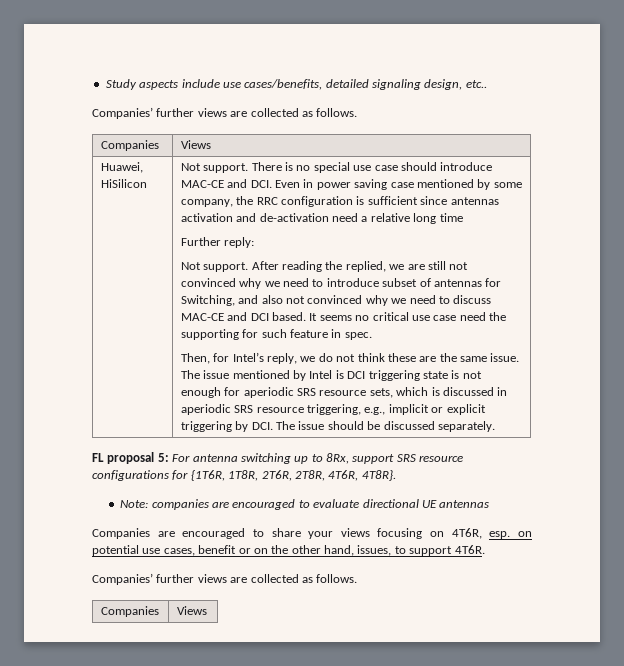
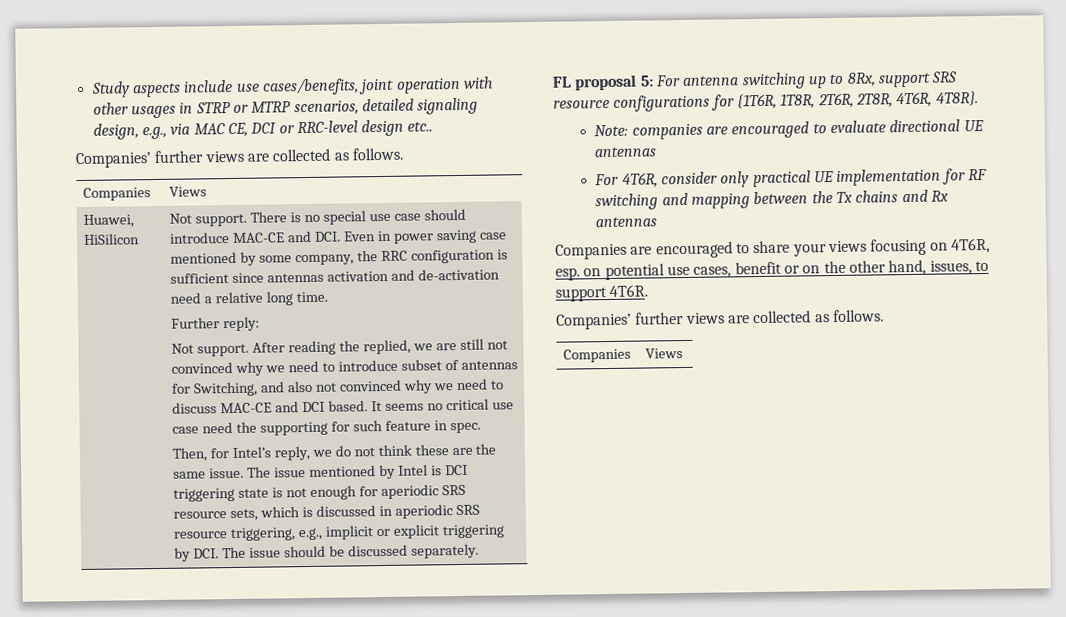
- Study aspects include use cases/benefits, detailed signaling design, etc..
+ Study aspects include use cases/benefits, joint operation with other usages in STRP or MTRP scenarios, detailed signaling design, e.g., via MAC CE, DCI or RRC-level design etc..
- There is no special use case should introduce MAC-CE and DCI. Even in power saving case mentioned by some company, the RRC configuration is sufficient since antennas activation and de-activation need a relative long time
+ There is no special use case should introduce MAC-CE and DCI. Even in power saving case mentioned by some company, the RRC configuration is sufficient since antennas activation and de-activation need a relative long time.
+ For 4T6R, consider only practical UE implementation for RF switching and mapping between the Tx chains and Rx antennas

